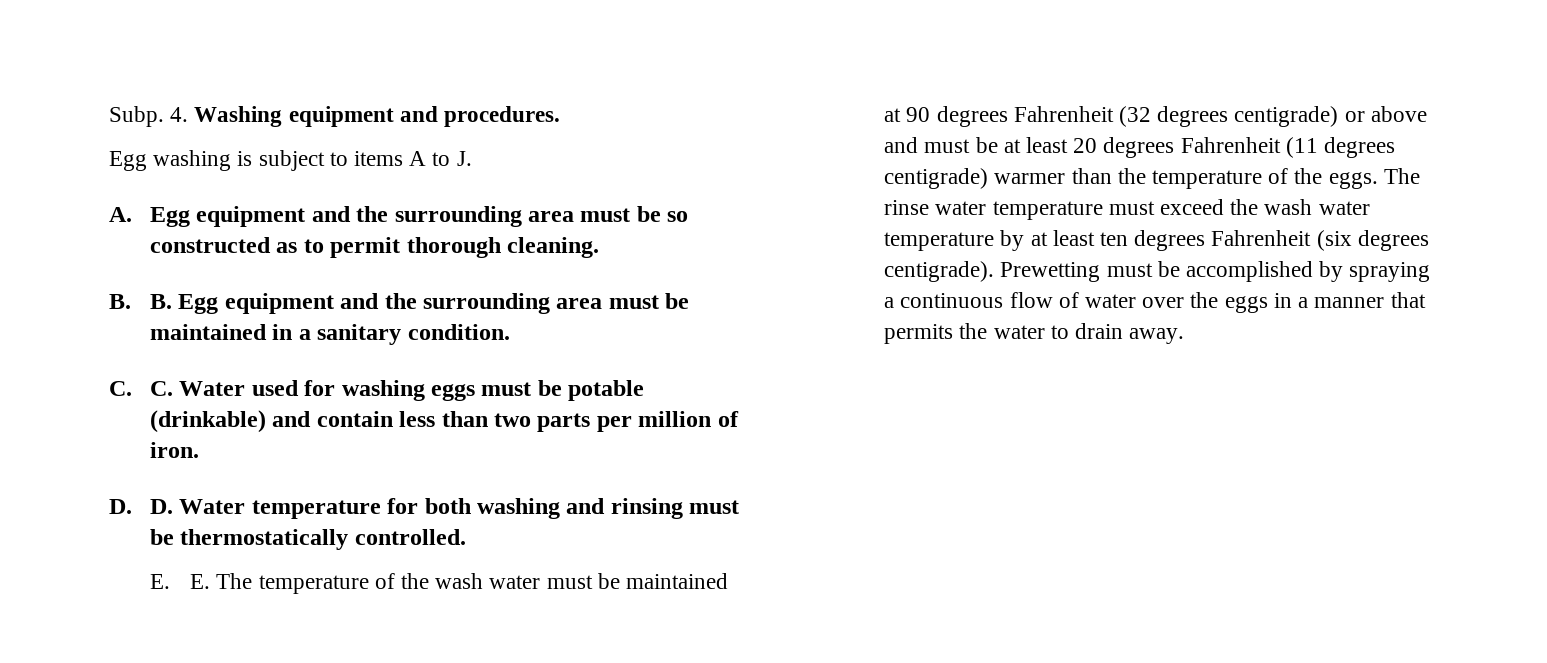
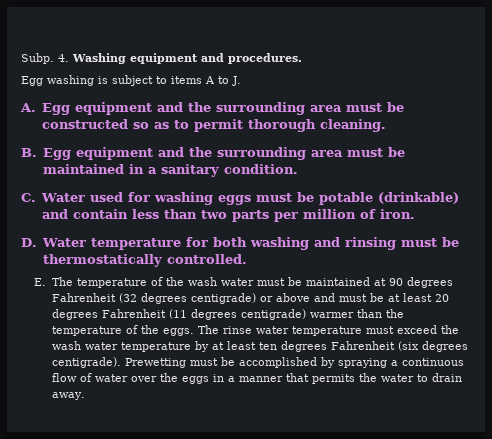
- A. Egg equipment and the surrounding area must be so constructed as to permit thorough cleaning.
+ A. Egg equipment and the surrounding area must be constructed so as to permit thorough cleaning.
- B. B. Egg equipment and the surrounding area must be maintained in a sanitary condition.
+ B. Egg equipment and the surrounding area must be maintained in a sanitary condition.
- C. C. Water used for washing eggs must be potable (drinkable) and contain less than two parts per million of iron.
+ C. Water used for washing eggs must be potable (drinkable) and contain less than two parts per million of iron.
- D. D. Water temperature for both washing and rinsing must be thermostatically controlled.
+ D. Water temperature for both washing and rinsing must be thermostatically controlled.
- E. E. The temperature of the wash water must be maintained at 90 degrees Fahrenheit (32 degrees centigrade) or above and must be at least 20 degrees Fahrenheit (11 degrees centigrade) warmer than the temperature of the eggs.
+ E. The temperature of the wash water must be maintained at 90 degrees Fahrenheit (32 degrees centigrade) or above and must be at least 20 degrees Fahrenheit (11 degrees centigrade) warmer than the temperature of the eggs.

